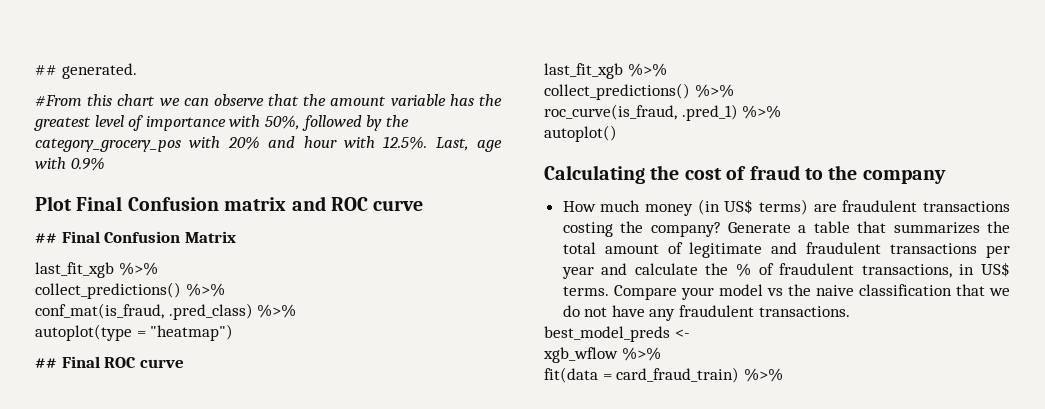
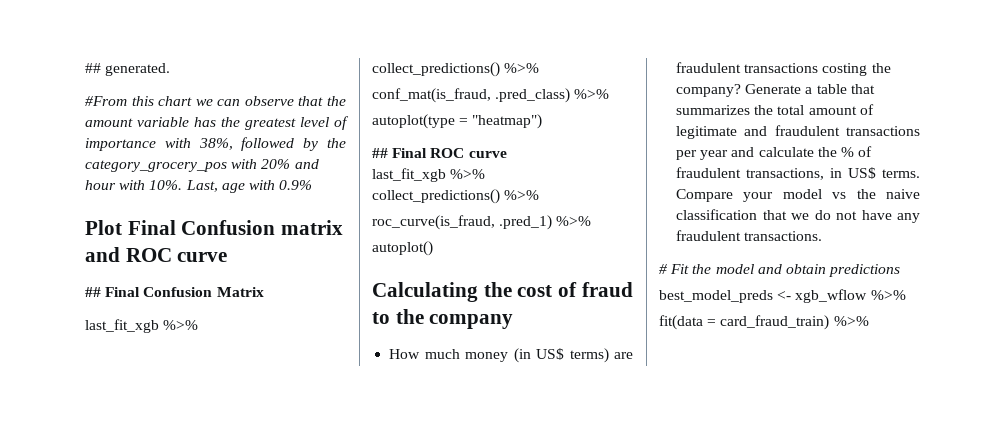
- #From this chart we can observe that the amount variable has the greatest level of importance with 50%, followed by the category_grocery_pos with 20% and hour with 12.5%. Last, age with 0.9%
+ #From this chart we can observe that the amount variable has the greatest level of importance with 38%, followed by the category_grocery_pos with 20% and hour with 10%. Last, age with 0.9%
+ # Fit the model and obtain predictions
- best_model_preds <-
- xgb_wflow %>%
+ best_model_preds <- xgb_wflow %>%

